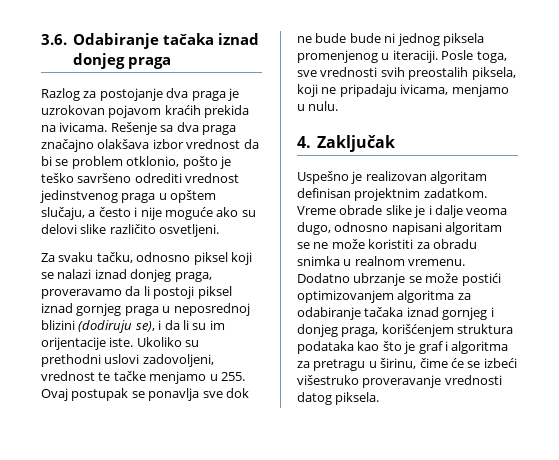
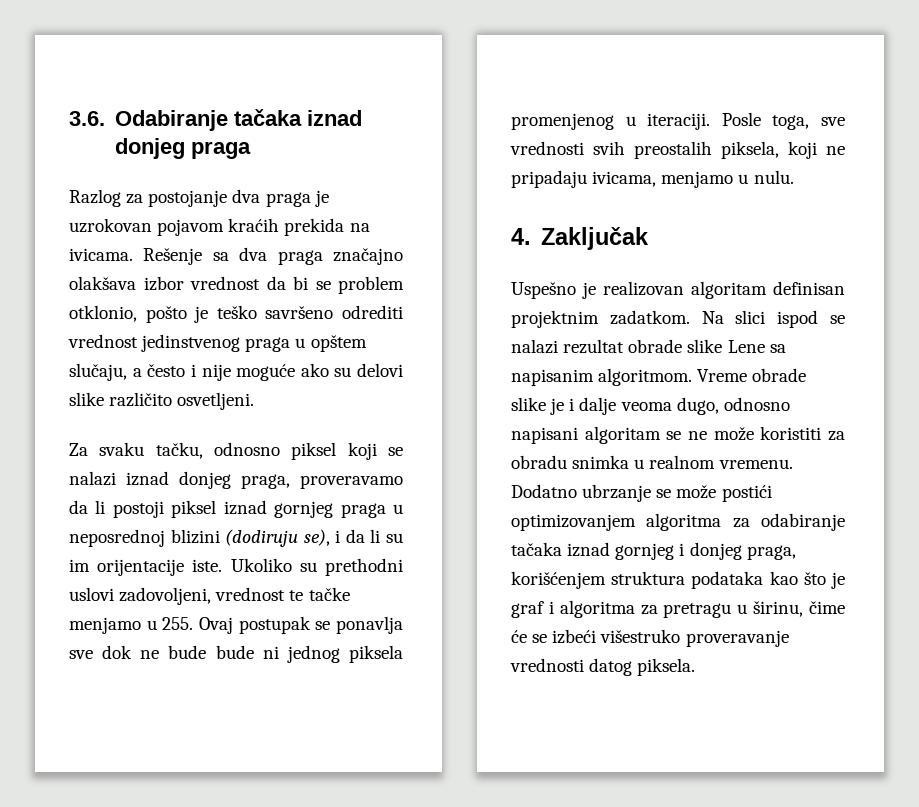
+ Na slici ispod se nalazi rezultat obrade slike Lene sa napisanim algoritmom.

